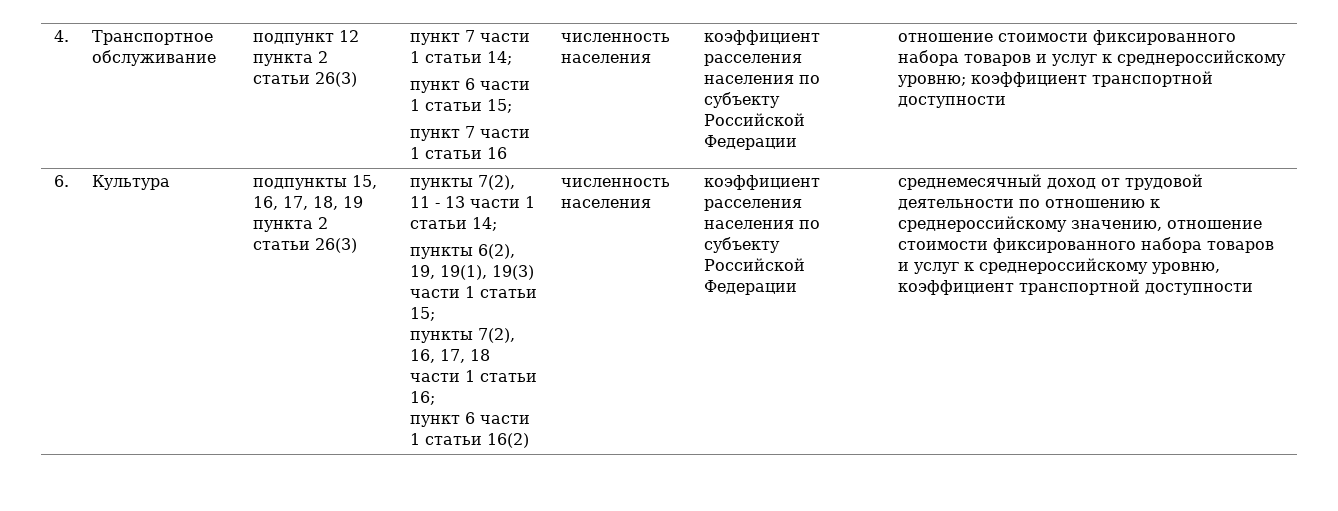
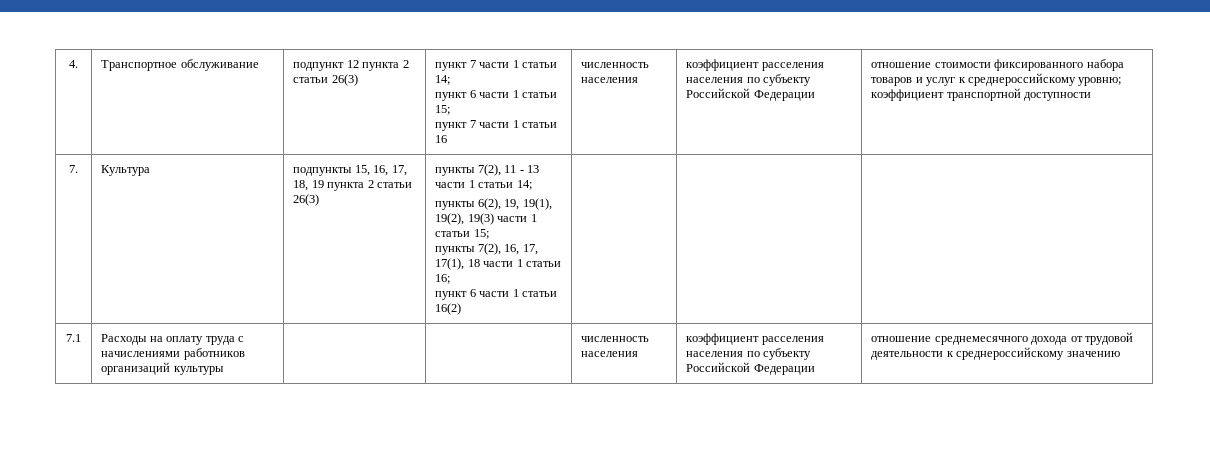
- 6.
+ 7.
- пункты 6(2), 19, 19(1), 19(3) части 1 статьи 15;
+ пункты 6(2), 19, 19(1), 19(2), 19(3) части 1 статьи 15;
- пункты 7(2), 16, 17, 18 части 1 статьи 16;
+ пункты 7(2), 16, 17, 17(1), 18 части 1 статьи 16;
- численность населения | коэффициент расселения населения по субъекту Российской Федерации | среднемесячный доход от трудовой деятельности по отношению к среднероссийскому значению, отношение стоимости фиксированного набора товаров и услуг к среднероссийскому уровню, коэффициент транспортной доступности
+ 7.1 | Расходы на оплату труда с начислениями работников организаций культуры | | | численность населения | коэффициент расселения населения по субъекту Российской Федерации | отношение среднемесячного дохода от трудовой деятельности к среднероссийскому значению

